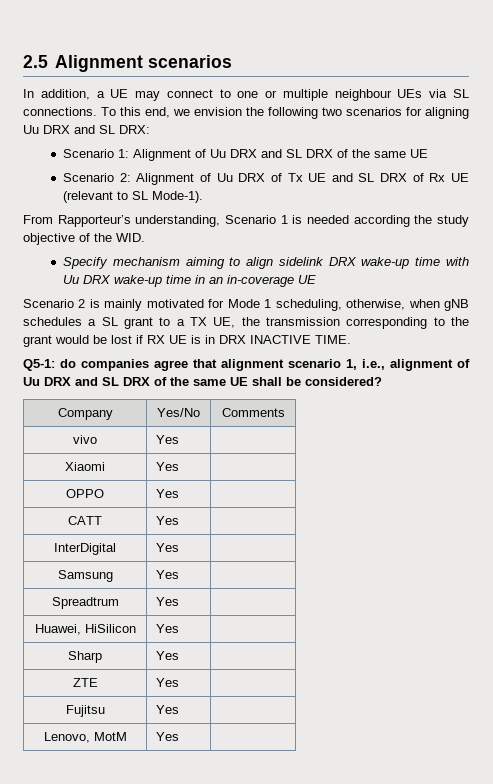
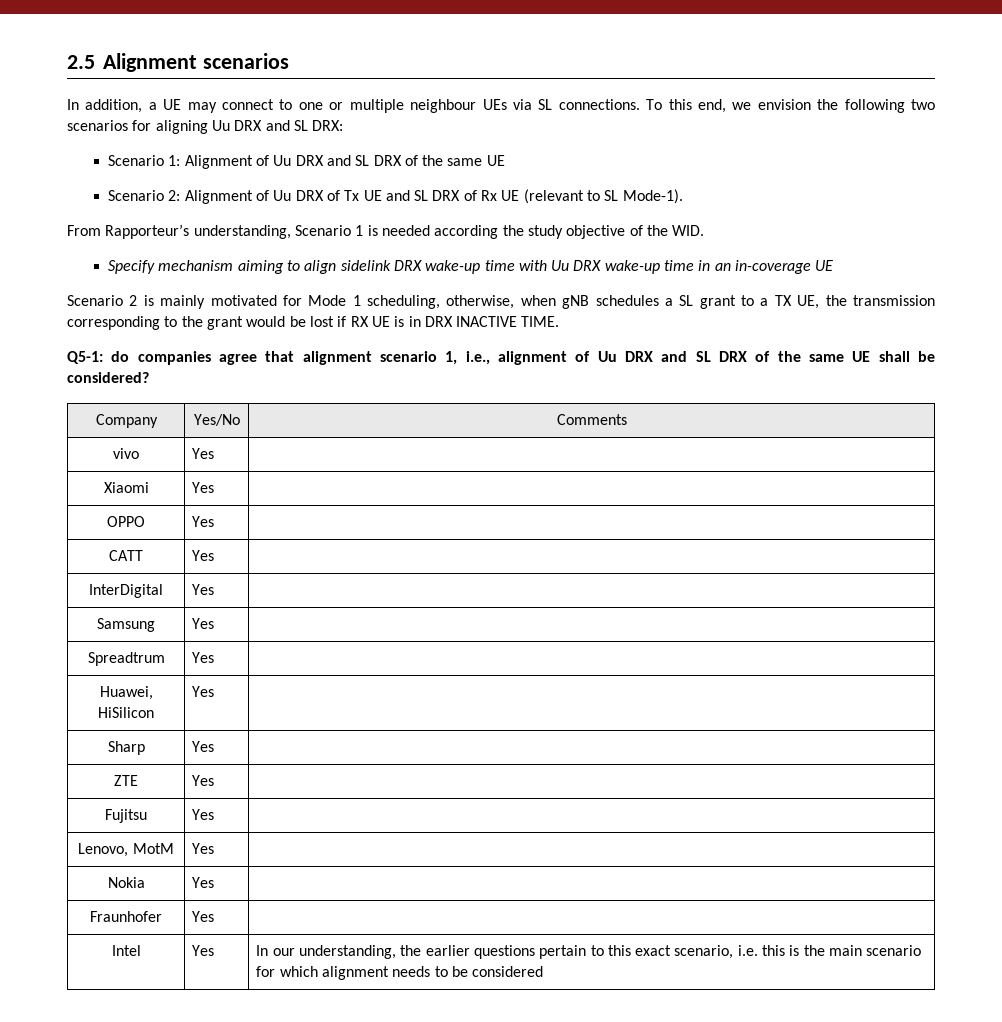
+ Nokia | Yes |
+ Fraunhofer | Yes |
+ Intel | Yes | In our understanding, the earlier questions pertain to this exact scenario, i.e. this is the main scenario for which alignment needs to be considered

